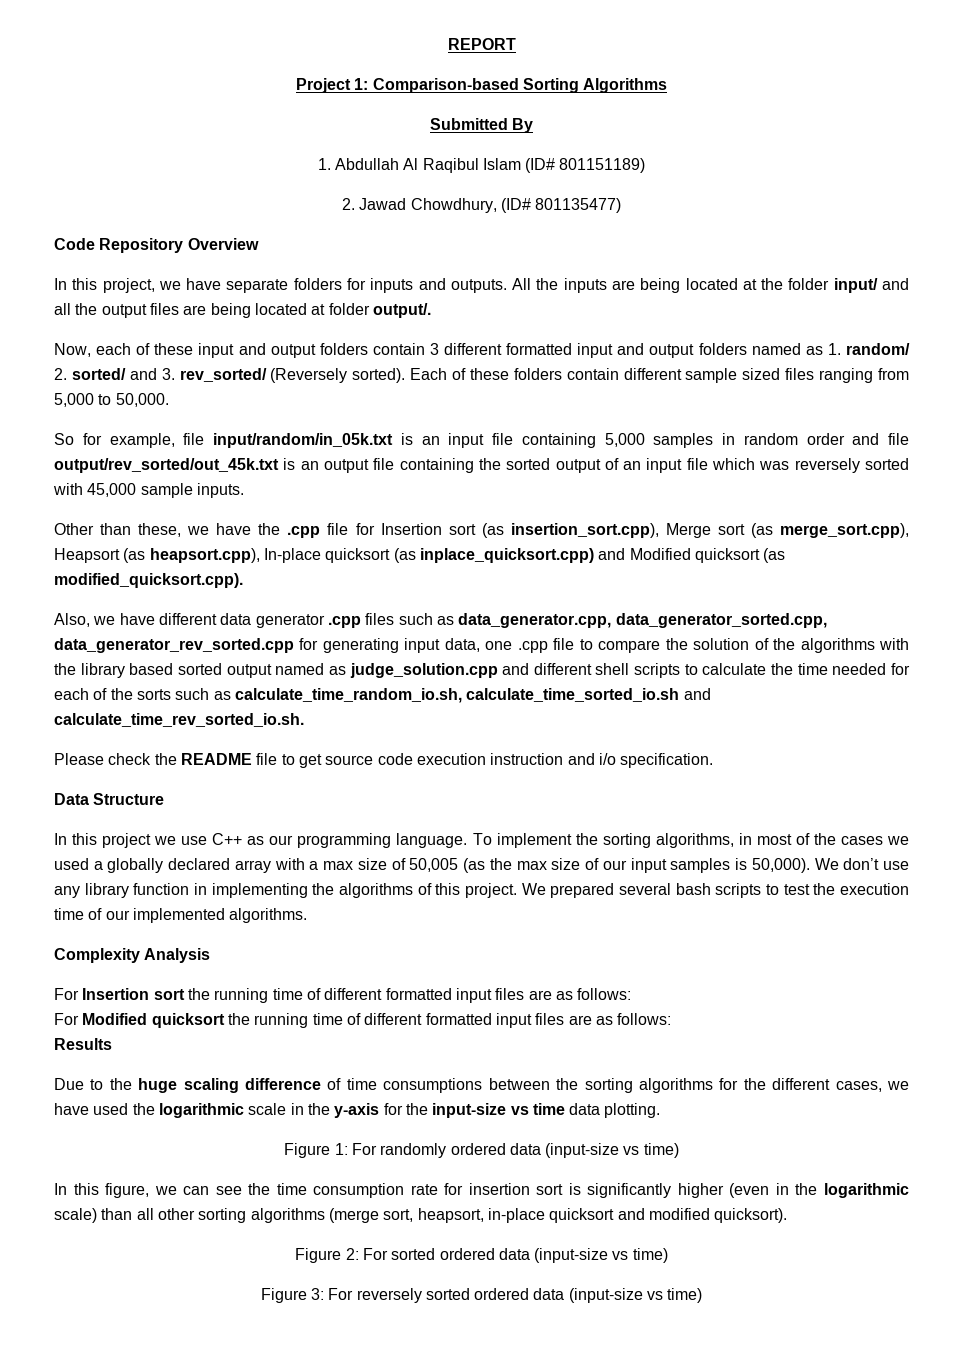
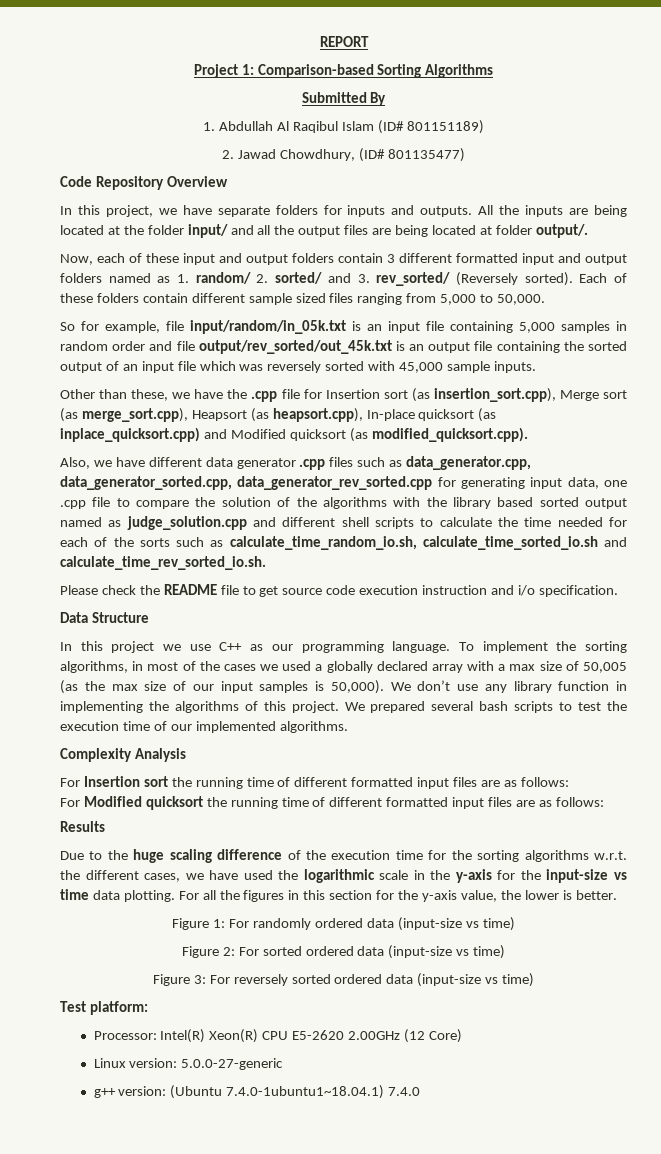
- Due to the huge scaling difference of time consumptions between the sorting algorithms for the different cases, we have used the logarithmic scale in the y-axis for the input-size vs time data plotting.
+ Due to the huge scaling difference of the execution time for the sorting algorithms w.r.t. the different cases, we have used the logarithmic scale in the y-axis for the input-size vs time data plotting. For all the figures in this section for the y-axis value, the lower is better.
- In this figure, we can see the time consumption rate for insertion sort is significantly higher (even in the logarithmic scale) than all other sorting algorithms (merge sort, heapsort, in-place quicksort and modified quicksort).
+ Test platform:
+ Processor: Intel(R) Xeon(R) CPU E5-2620 2.00GHz (12 Core)
+ Linux version: 5.0.0-27-generic
+ g++ version: (Ubuntu 7.4.0-1ubuntu1~18.04.1) 7.4.0

